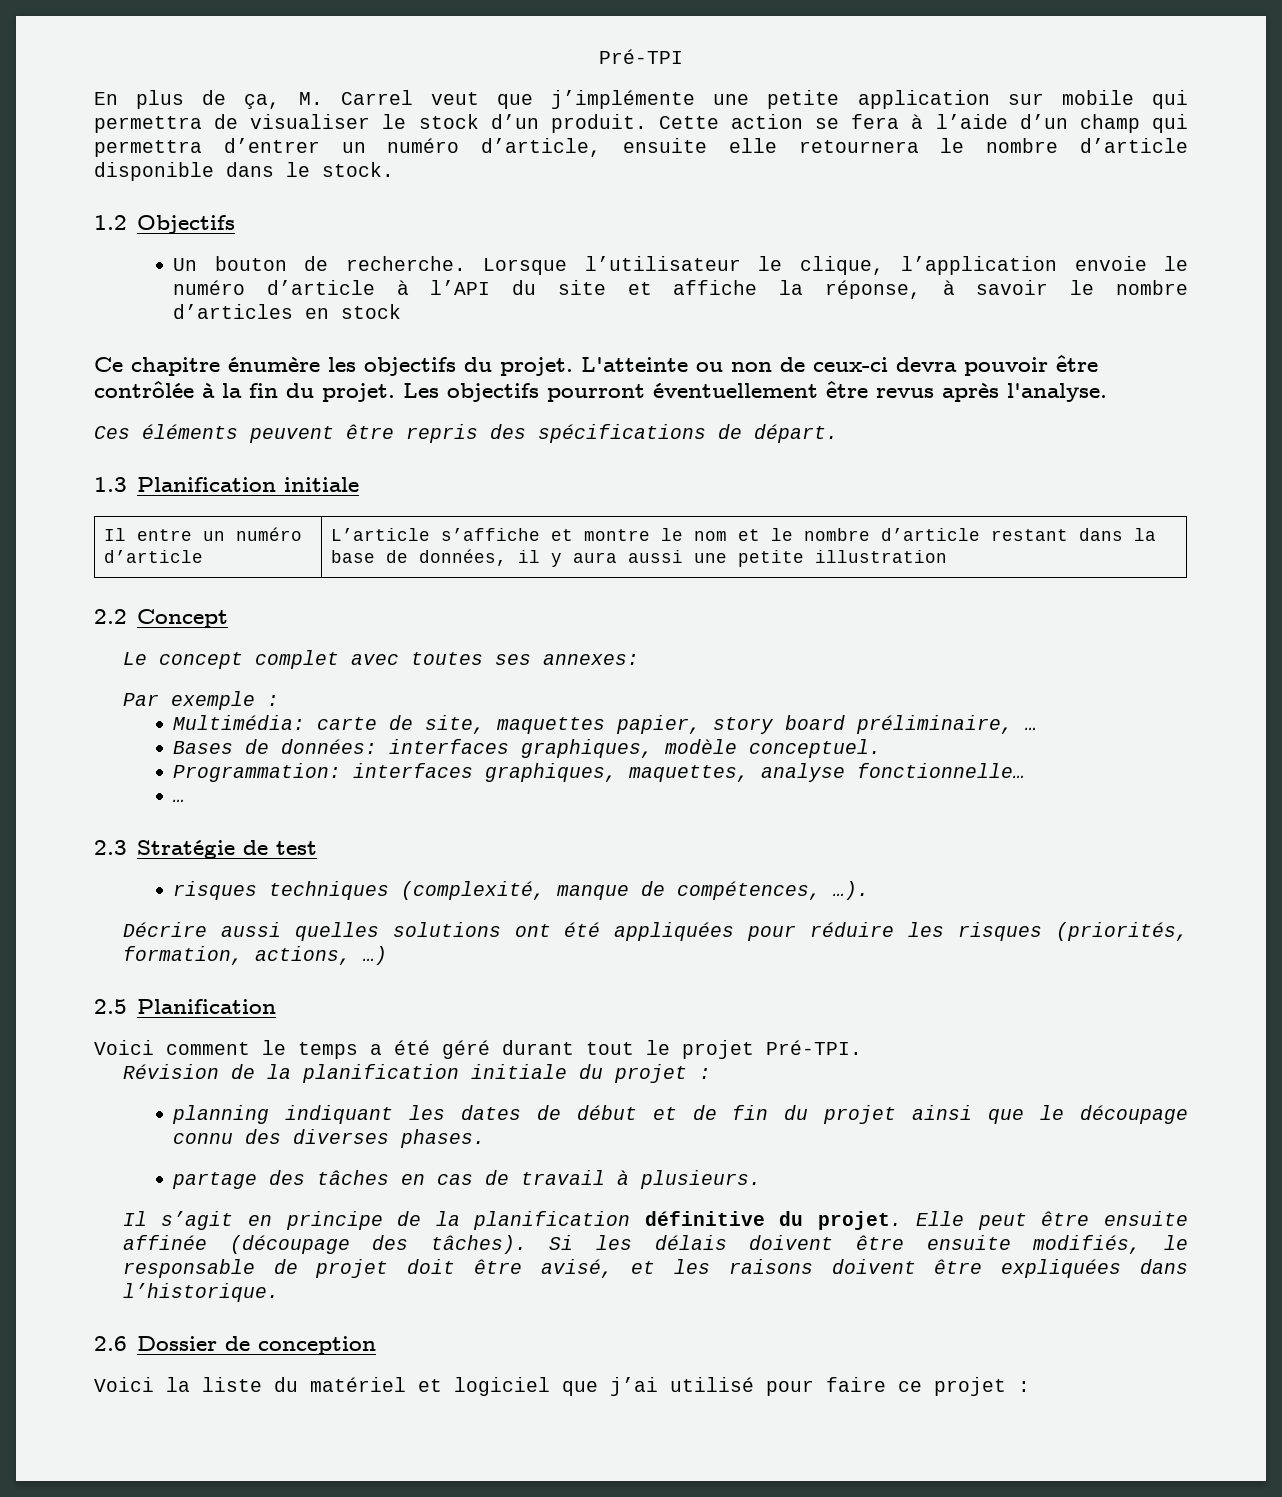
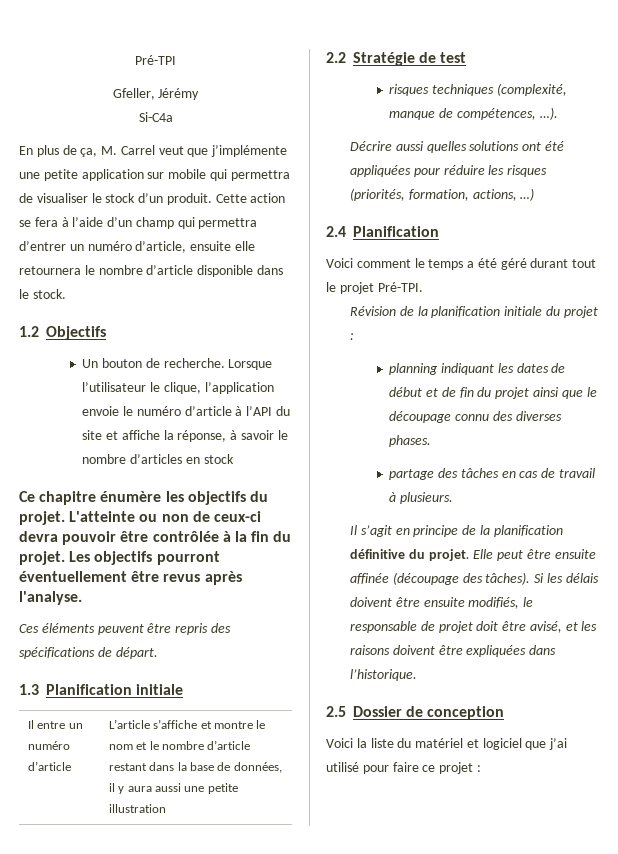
+ Gfeller, Jérémy
+ Si-C4a
- 2.2 Concept
- Le concept complet avec toutes ses annexes:
- Par exemple :
- Multimédia: carte de site, maquettes papier, story board préliminaire, …
- Bases de données: interfaces graphiques, modèle conceptuel.
- Programmation: interfaces graphiques, maquettes, analyse fonctionnelle…
- …
- 2.3 Stratégie de test
+ 2.2 Stratégie de test
- 2.5 Planification
+ 2.4 Planification
- 2.6 Dossier de conception
+ 2.5 Dossier de conception

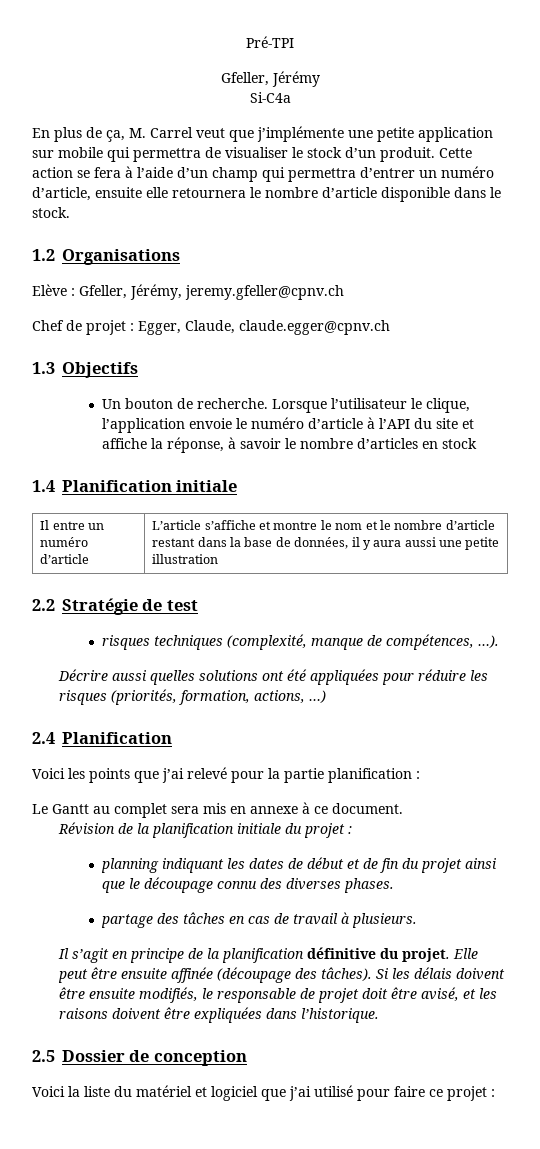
- 1.2 Objectifs
+ 1.2 Organisations
+ Elève : Gfeller, Jérémy, jeremy.gfeller@cpnv.ch
+ Chef de projet : Egger, Claude, claude.egger@cpnv.ch
+ 1.3 Objectifs
- Ce chapitre énumère les objectifs du projet. L'atteinte ou non de ceux-ci devra pouvoir être contrôlée à la fin du projet. Les objectifs pourront éventuellement être revus après l'analyse.
- Ces éléments peuvent être repris des spécifications de départ.
- 1.3 Planification initiale
+ 1.4 Planification initiale
- Voici comment le temps a été géré durant tout le projet Pré-TPI.
+ Voici les points que j’ai relevé pour la partie planification :
+ Le Gantt au complet sera mis en annexe à ce document.

